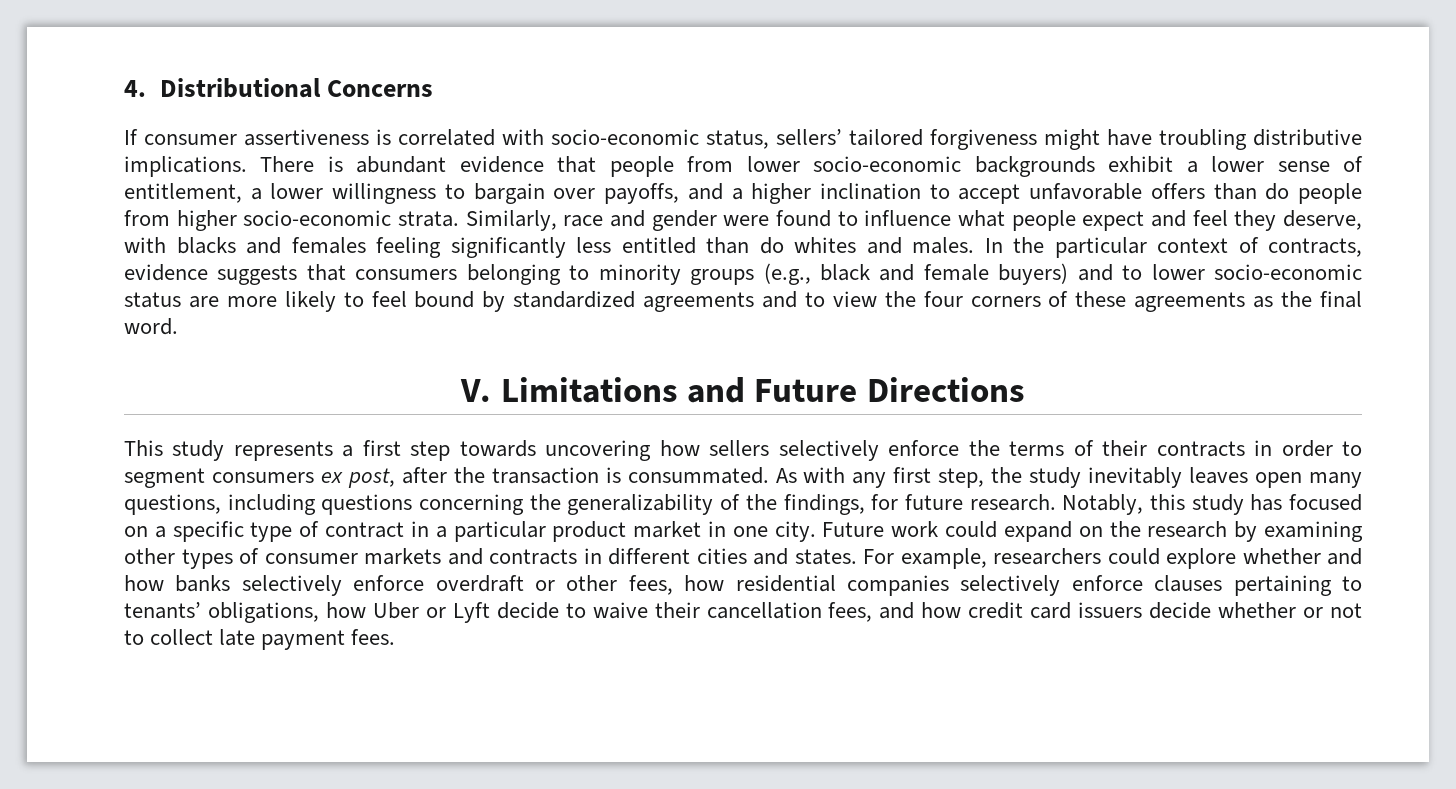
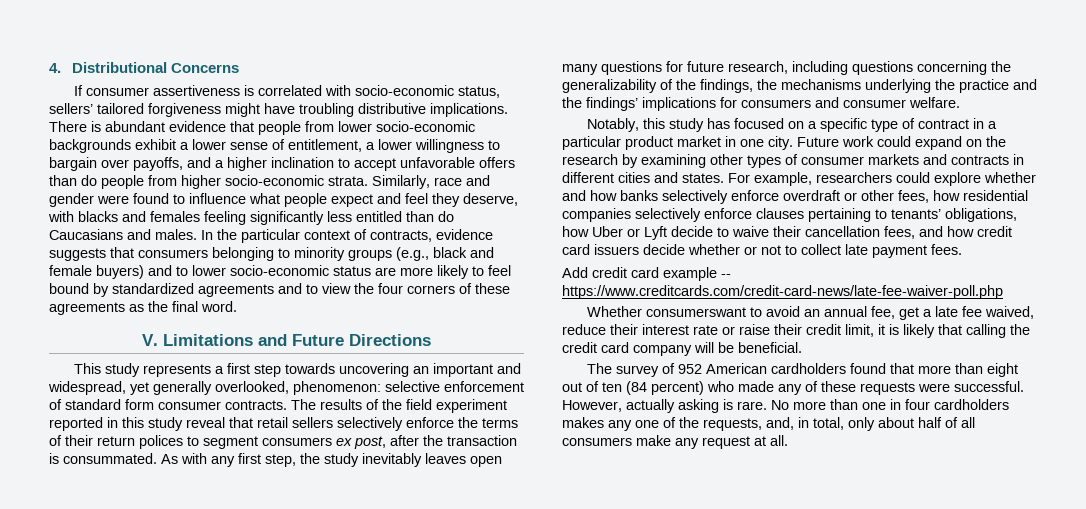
- Similarly, race and gender were found to influence what people expect and feel they deserve, with blacks and females feeling significantly less entitled than do whites and males.
+ Similarly, race and gender were found to influence what people expect and feel they deserve, with blacks and females feeling significantly less entitled than do Caucasians and males.
- This study represents a first step towards uncovering how sellers selectively enforce the terms of their contracts in order to segment consumers ex post, after the transaction is consummated.
+ This study represents a first step towards uncovering an important and widespread, yet generally overlooked, phenomenon: selective enforcement of standard form consumer contracts. The results of the field experiment reported in this study reveal that retail sellers selectively enforce the terms of their return polices to segment consumers ex post, after the transaction is consummated.
- As with any first step, the study inevitably leaves open many questions, including questions concerning the generalizability of the findings, for future research. Notably, this study has focused on a specific type of contract in a particular product market in one city.
+ As with any first step, the study inevitably leaves open many questions for future research, including questions concerning the generalizability of the findings, the mechanisms underlying the practice and the findings’ implications for consumers and consumer welfare.
+ Notably, this study has focused on a specific type of contract in a particular product market in one city.
+ Add credit card example -- https://www.creditcards.com/credit-card-news/late-fee-waiver-poll.php
+ Whether consumerswant to avoid an annual fee, get a late fee waived, reduce their interest rate or raise their credit limit, it is likely that calling the credit card company will be beneficial.
+ The survey of 952 American cardholders found that more than eight out of ten (84 percent) who made any of these requests were successful. However, actually asking is rare. No more than one in four cardholders makes any one of the requests, and, in total, only about half of all consumers make any request at all.

